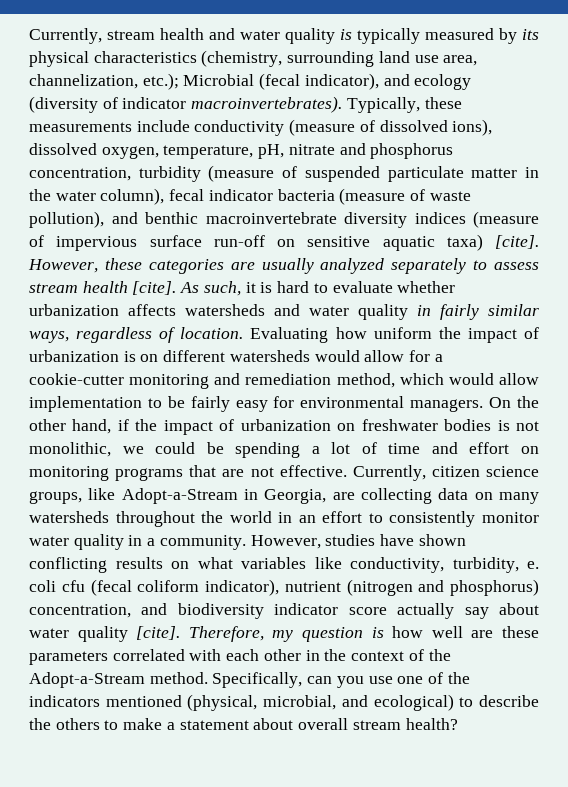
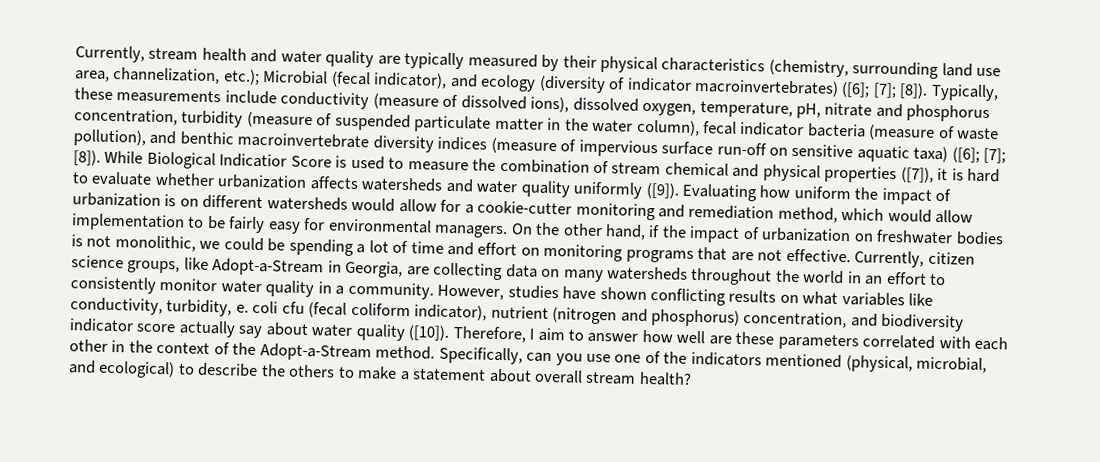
- Currently, stream health and water quality is typically measured by its physical characteristics (chemistry, surrounding land use area, channelization, etc.); Microbial (fecal indicator), and ecology (diversity of indicator macroinvertebrates).
+ Currently, stream health and water quality are typically measured by their physical characteristics (chemistry, surrounding land use area, channelization, etc.); Microbial (fecal indicator), and ecology (diversity of indicator macroinvertebrates) ([6]; [7]; [8]).
- Typically, these measurements include conductivity (measure of dissolved ions), dissolved oxygen, temperature, pH, nitrate and phosphorus concentration, turbidity (measure of suspended particulate matter in the water column), fecal indicator bacteria (measure of waste pollution), and benthic macroinvertebrate diversity indices (measure of impervious surface run-off on sensitive aquatic taxa) [cite]. However, these categories are usually analyzed separately to assess stream health [cite]. As such, it is hard to evaluate whether urbanization affects watersheds and water quality in fairly similar ways, regardless of location.
+ Typically, these measurements include conductivity (measure of dissolved ions), dissolved oxygen, temperature, pH, nitrate and phosphorus concentration, turbidity (measure of suspended particulate matter in the water column), fecal indicator bacteria (measure of waste pollution), and benthic macroinvertebrate diversity indices (measure of impervious surface run-off on sensitive aquatic taxa) ([6]; [7]; [8]). While Biological Indicatior Score is used to measure the combination of stream chemical and physical properties ([7]), it is hard to evaluate whether urbanization affects watersheds and water quality uniformly ([9]).
- However, studies have shown conflicting results on what variables like conductivity, turbidity, e. coli cfu (fecal coliform indicator), nutrient (nitrogen and phosphorus) concentration, and biodiversity indicator score actually say about water quality [cite]. Therefore, my question is how well are these parameters correlated with each other in the context of the Adopt-a-Stream method.
+ However, studies have shown conflicting results on what variables like conductivity, turbidity, e. coli cfu (fecal coliform indicator), nutrient (nitrogen and phosphorus) concentration, and biodiversity indicator score actually say about water quality ([10]). Therefore, I aim to answer how well are these parameters correlated with each other in the context of the Adopt-a-Stream method.

